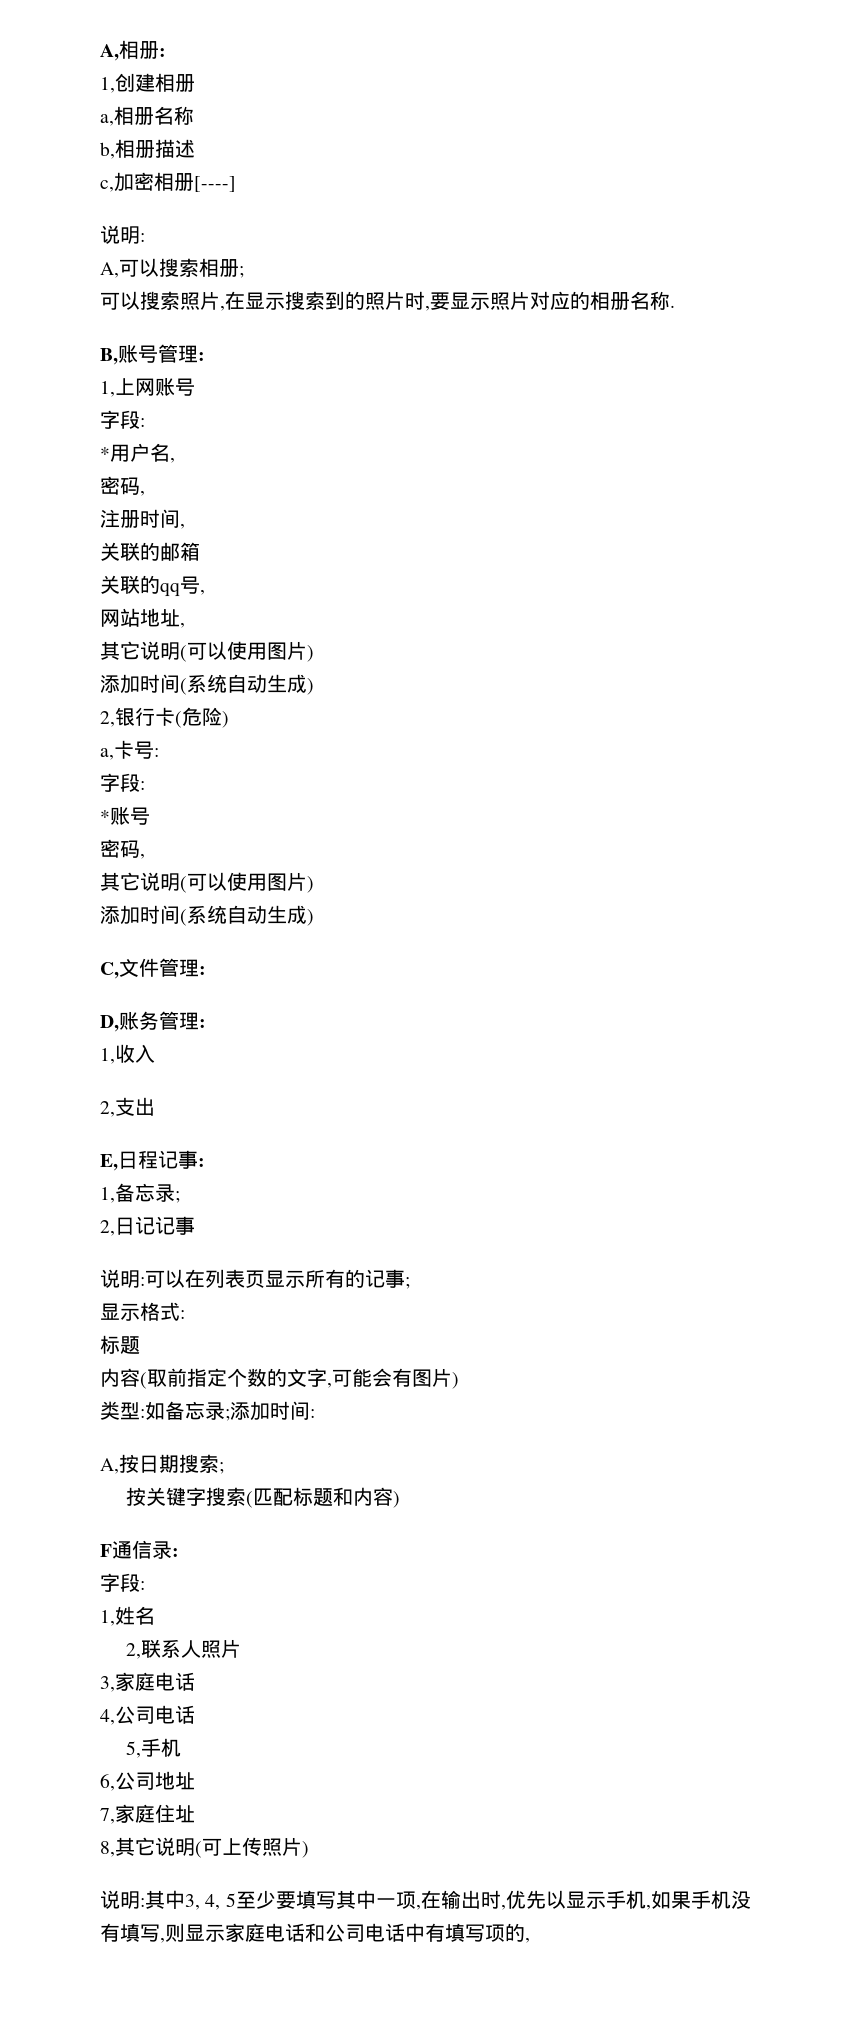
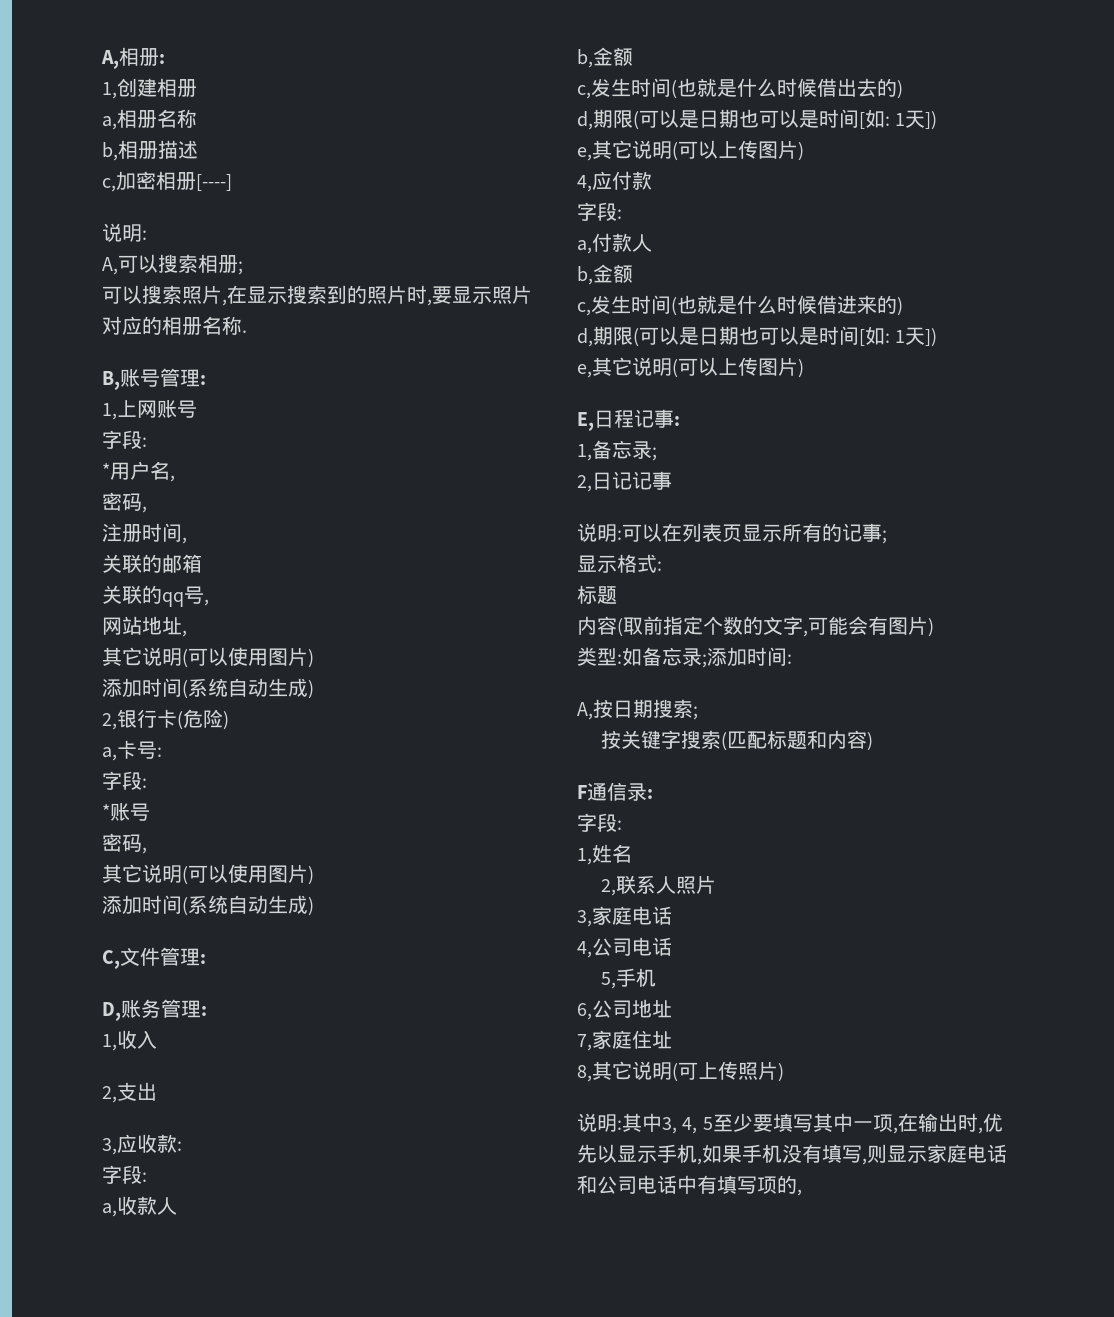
+ 3,应收款:
+ 字段:
+ a,收款人
+ b,金额
+ c,发生时间(也就是什么时候借出去的)
+ d,期限(可以是日期也可以是时间[如: 1天])
+ e,其它说明(可以上传图片)
+ 4,应付款
+ 字段:
+ a,付款人
+ b,金额
+ c,发生时间(也就是什么时候借进来的)
+ d,期限(可以是日期也可以是时间[如: 1天])
+ e,其它说明(可以上传图片)

